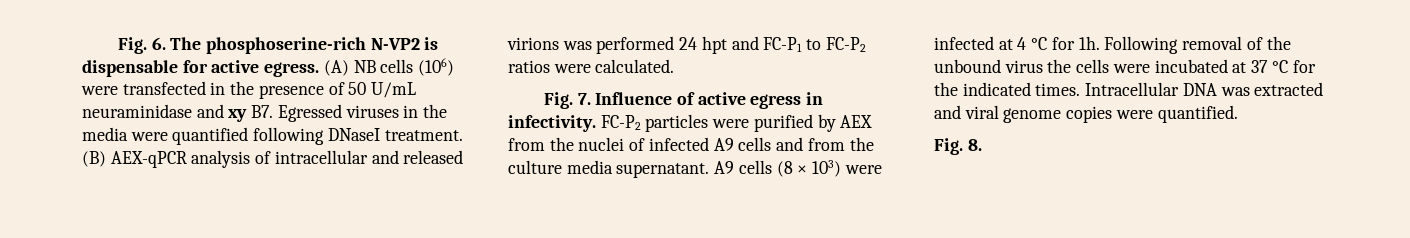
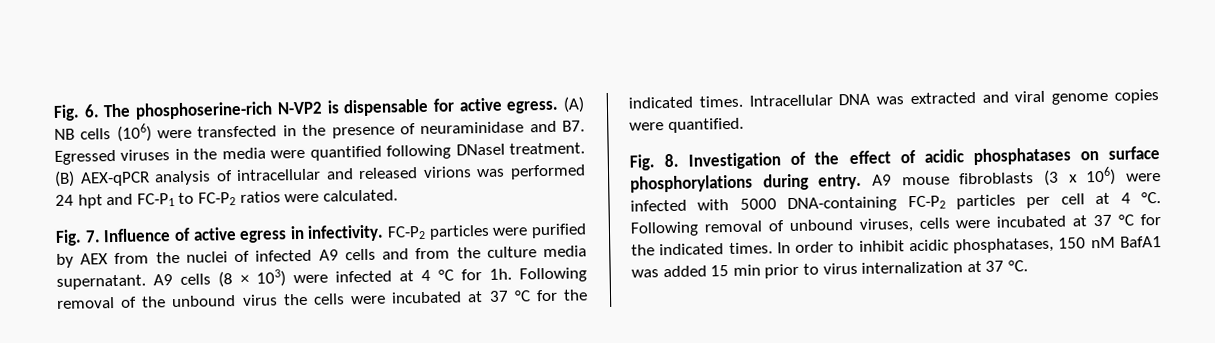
- (A) NB cells (106) were transfected in the presence of 50 U/mL neuraminidase and xy B7. Egressed viruses in the media were quantified following DNaseI treatment.
+ (A) NB cells (106) were transfected in the presence of neuraminidase and B7. Egressed viruses in the media were quantified following DNaseI treatment.
- Fig. 8.
+ Fig. 8. Investigation of the effect of acidic phosphatases on surface phosphorylations during entry. A9 mouse fibroblasts (3 x 106) were infected with 5000 DNA-containing FC-P2 particles per cell at 4 °C. Following removal of unbound viruses, cells were incubated at 37 °C for the indicated times. In order to inhibit acidic phosphatases, 150 nM BafA1 was added 15 min prior to virus internalization at 37 °C.

